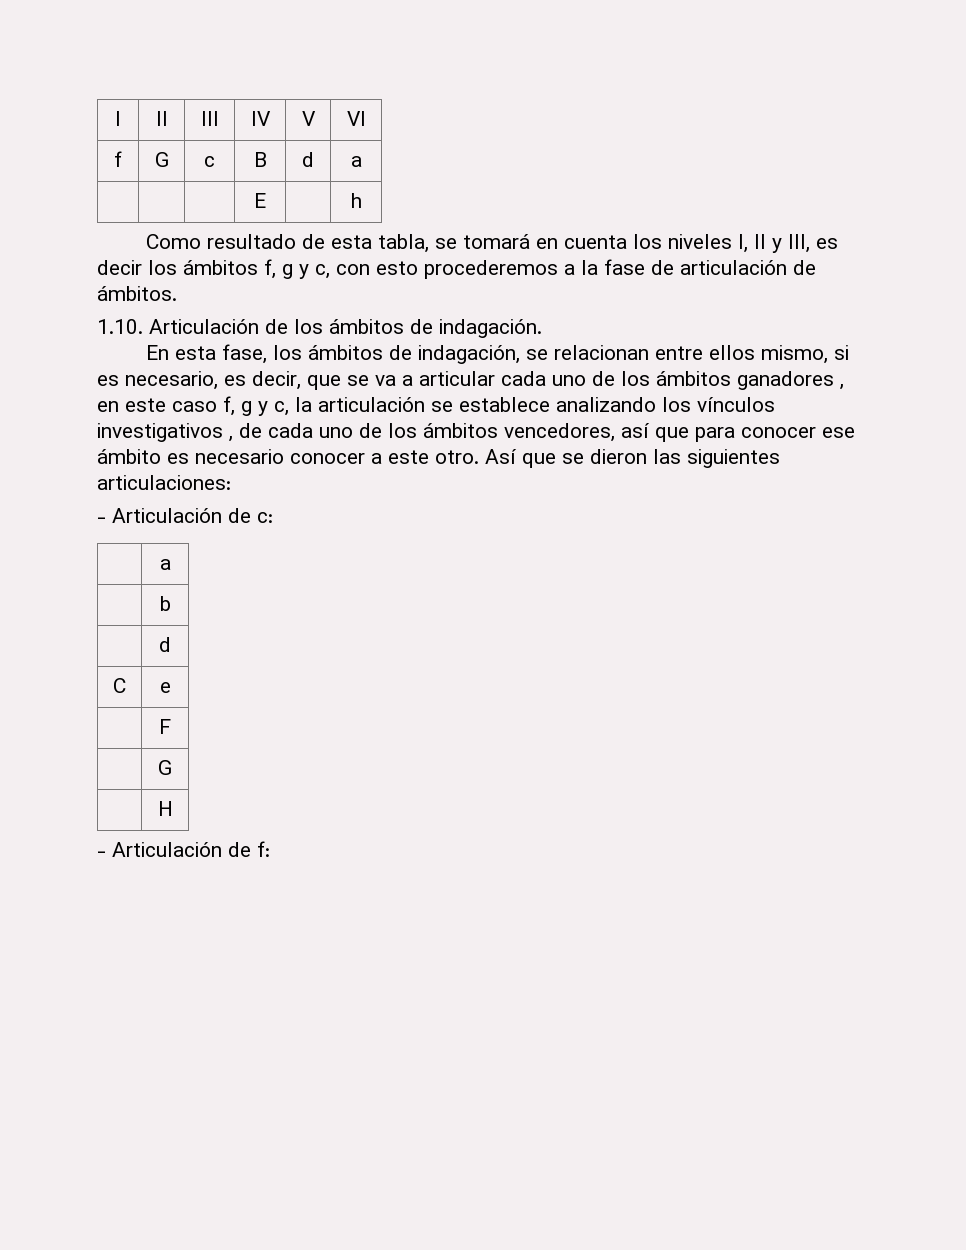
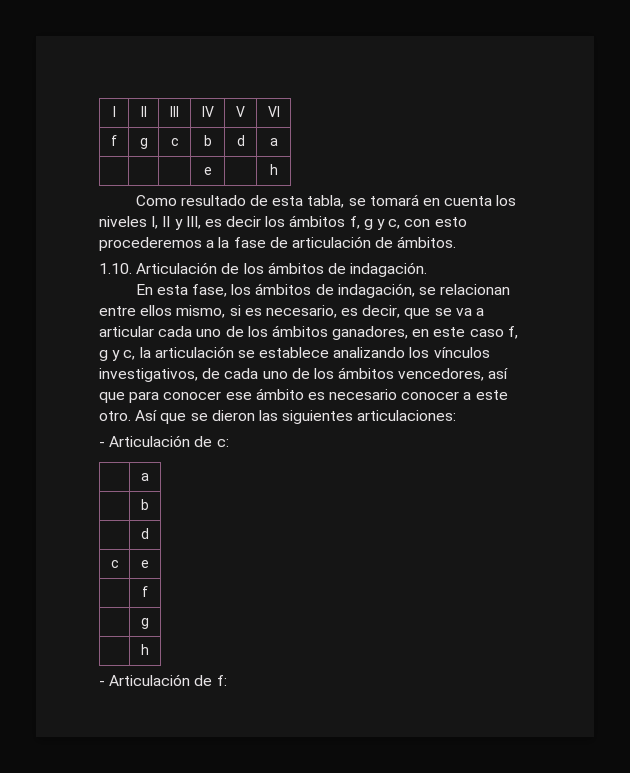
- f | G | c | B | d | a
+ f | g | c | b | d | a
- | | | E | | h
+ | | | e | | h
- En esta fase, los ámbitos de indagación, se relacionan entre ellos mismo, si es necesario, es decir, que se va a articular cada uno de los ámbitos ganadores , en este caso f, g y c, la articulación se establece analizando los vínculos investigativos , de cada uno de los ámbitos vencedores, así que para conocer ese ámbito es necesario conocer a este otro.
+ En esta fase, los ámbitos de indagación, se relacionan entre ellos mismo, si es necesario, es decir, que se va a articular cada uno de los ámbitos ganadores, en este caso f, g y c, la articulación se establece analizando los vínculos investigativos, de cada uno de los ámbitos vencedores, así que para conocer ese ámbito es necesario conocer a este otro.
- C | e
+ c | e
- | F
- | G
- | H
+ | f
+ | g
+ | h

